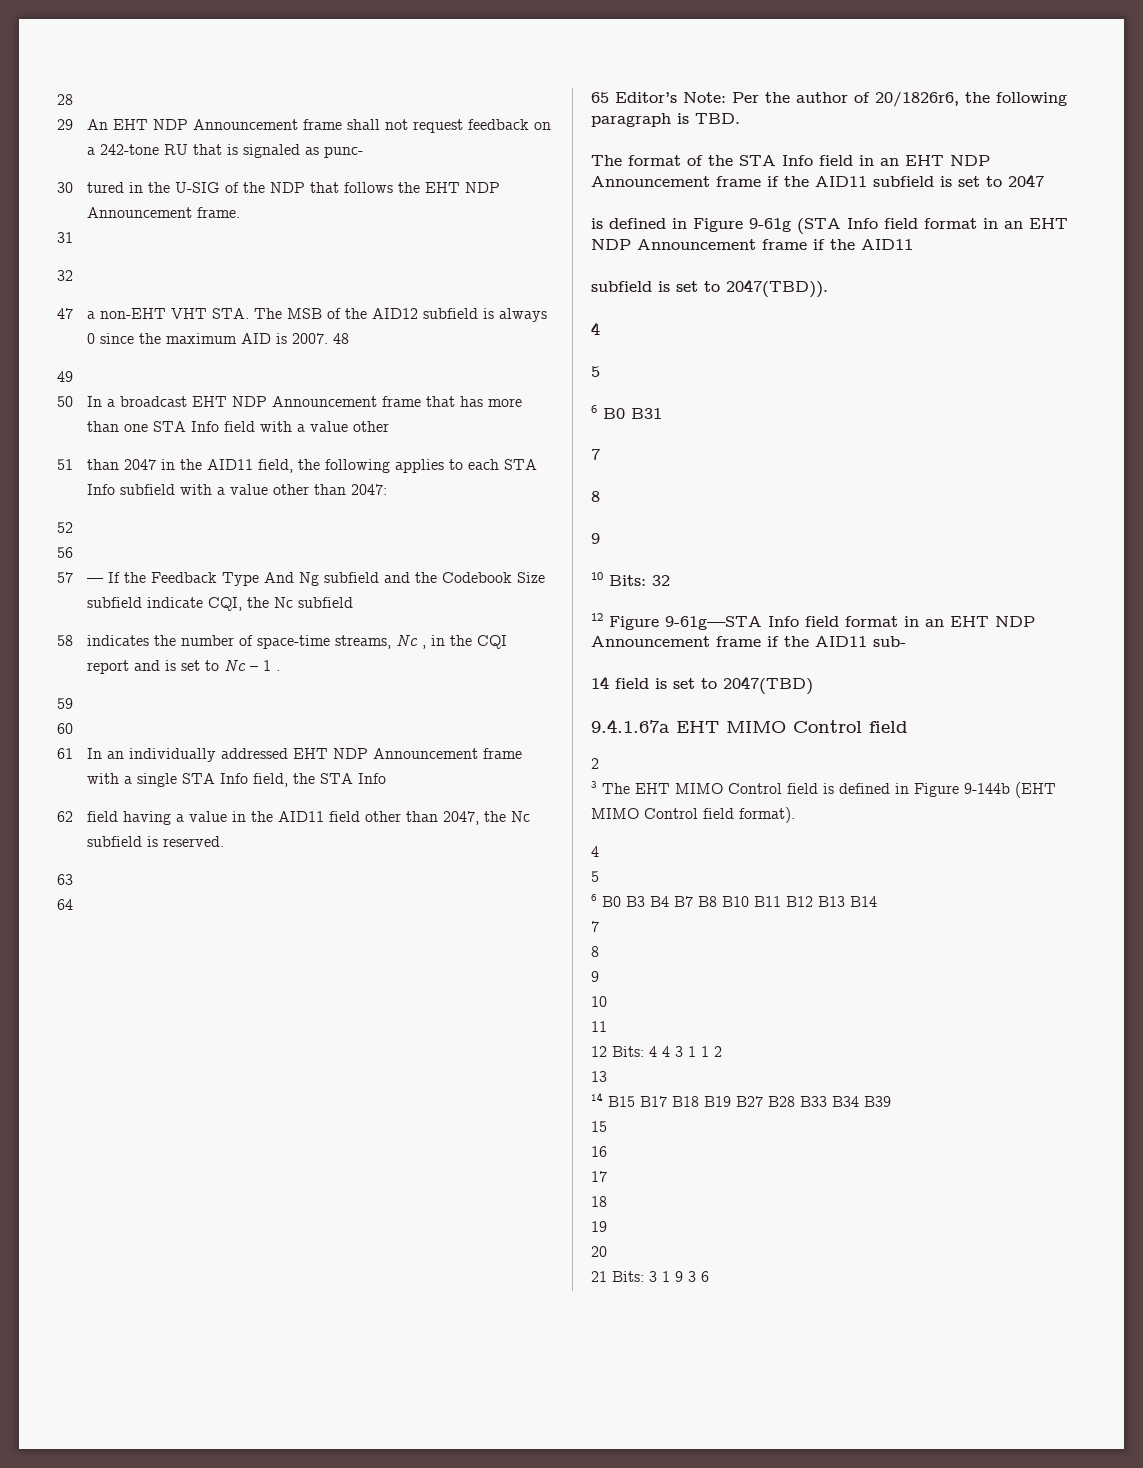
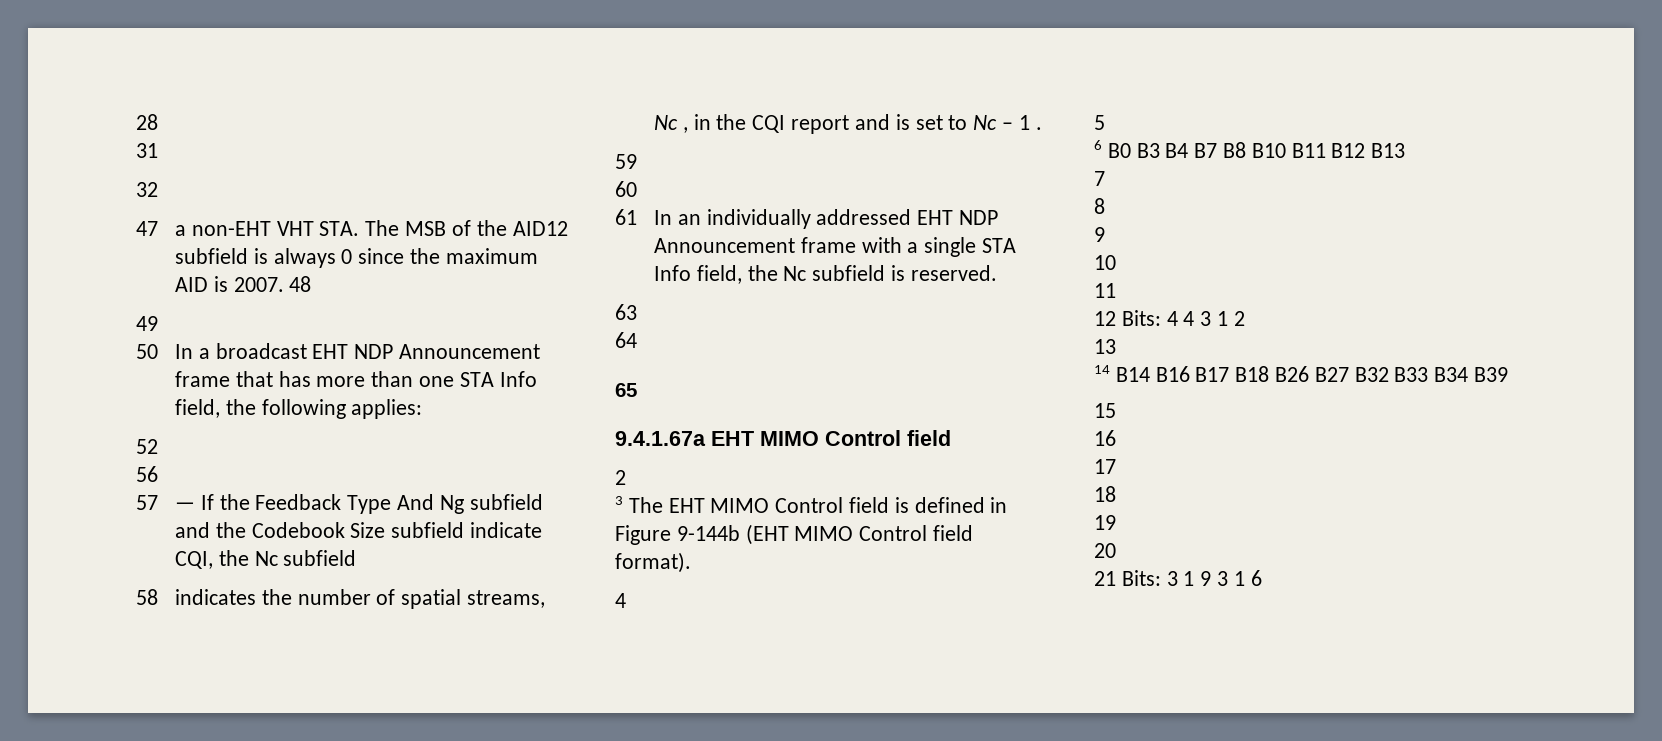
- 29 An EHT NDP Announcement frame shall not request feedback on a 242-tone RU that is signaled as punc-
- 30 tured in the U-SIG of the NDP that follows the EHT NDP Announcement frame.
- 50 In a broadcast EHT NDP Announcement frame that has more than one STA Info field with a value other
- 51 than 2047 in the AID11 field, the following applies to each STA Info subfield with a value other than 2047:
+ 50 In a broadcast EHT NDP Announcement frame that has more than one STA Info field, the following applies:
- 58 indicates the number of space-time streams, Nc , in the CQI report and is set to Nc – 1 .
+ 58 indicates the number of spatial streams, Nc , in the CQI report and is set to Nc – 1 .
- 61 In an individually addressed EHT NDP Announcement frame with a single STA Info field, the STA Info
- 62 field having a value in the AID11 field other than 2047, the Nc subfield is reserved.
+ 61 In an individually addressed EHT NDP Announcement frame with a single STA Info field, the Nc subfield is reserved.
- 65 Editor’s Note: Per the author of 20/1826r6, the following paragraph is TBD.
- The format of the STA Info field in an EHT NDP Announcement frame if the AID11 subfield is set to 2047
- is defined in Figure 9-61g (STA Info field format in an EHT NDP Announcement frame if the AID11
- subfield is set to 2047(TBD)).
- 4
- 5
- 6 B0 B31
- 7
- 8
- 9
- 10 Bits: 32
- 12 Figure 9-61g—STA Info field format in an EHT NDP Announcement frame if the AID11 sub-
- 14 field is set to 2047(TBD)
+ 65
- 6 B0 B3 B4 B7 B8 B10 B11 B12 B13 B14
+ 6 B0 B3 B4 B7 B8 B10 B11 B12 B13
- 12 Bits: 4 4 3 1 1 2
+ 12 Bits: 4 4 3 1 2
- 14 B15 B17 B18 B19 B27 B28 B33 B34 B39
+ 14 B14 B16 B17 B18 B26 B27 B32 B33 B34 B39
- 21 Bits: 3 1 9 3 6
+ 21 Bits: 3 1 9 3 1 6

